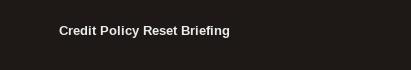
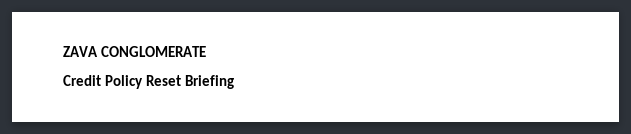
+ ZAVA CONGLOMERATE

